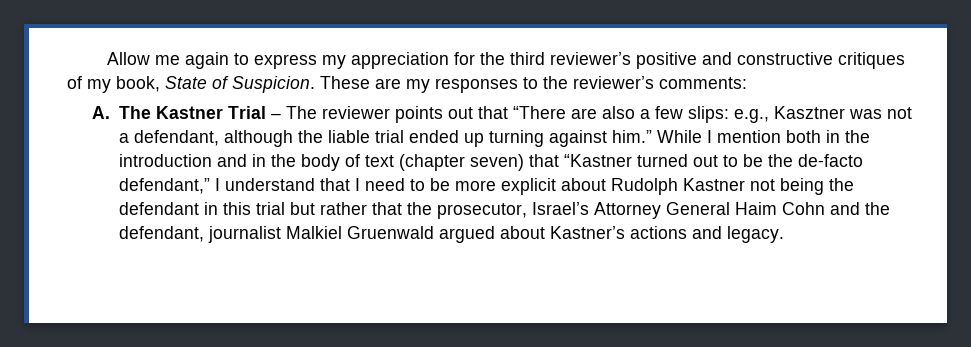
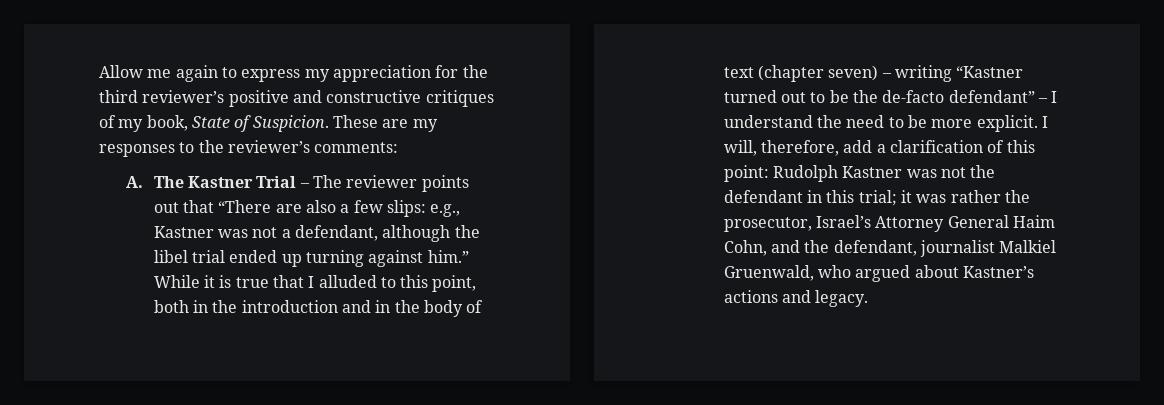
- A. The Kastner Trial – The reviewer points out that “There are also a few slips: e.g., Kasztner was not a defendant, although the liable trial ended up turning against him.”
+ A. The Kastner Trial – The reviewer points out that “There are also a few slips: e.g., Kastner was not a defendant, although the libel trial ended up turning against him.”
- While I mention both in the introduction and in the body of text (chapter seven) that “Kastner turned out to be the de-facto defendant,” I understand that I need to be more explicit about Rudolph Kastner not being the defendant in this trial but rather that the prosecutor, Israel’s Attorney General Haim Cohn and the defendant, journalist Malkiel Gruenwald argued about Kastner’s actions and legacy.
+ While it is true that I alluded to this point, both in the introduction and in the body of text (chapter seven) – writing “Kastner turned out to be the de-facto defendant” – I understand the need to be more explicit. I will, therefore, add a clarification of this point: Rudolph Kastner was not the defendant in this trial; it was rather the prosecutor, Israel’s Attorney General Haim Cohn, and the defendant, journalist Malkiel Gruenwald, who argued about Kastner’s actions and legacy.

